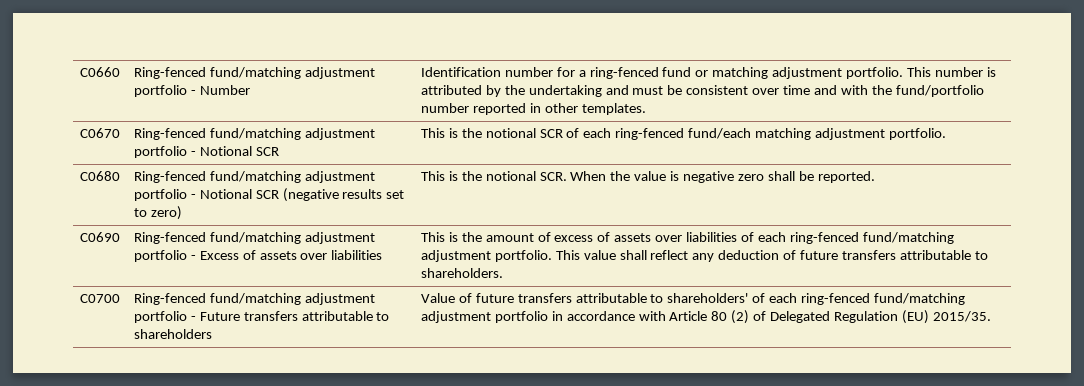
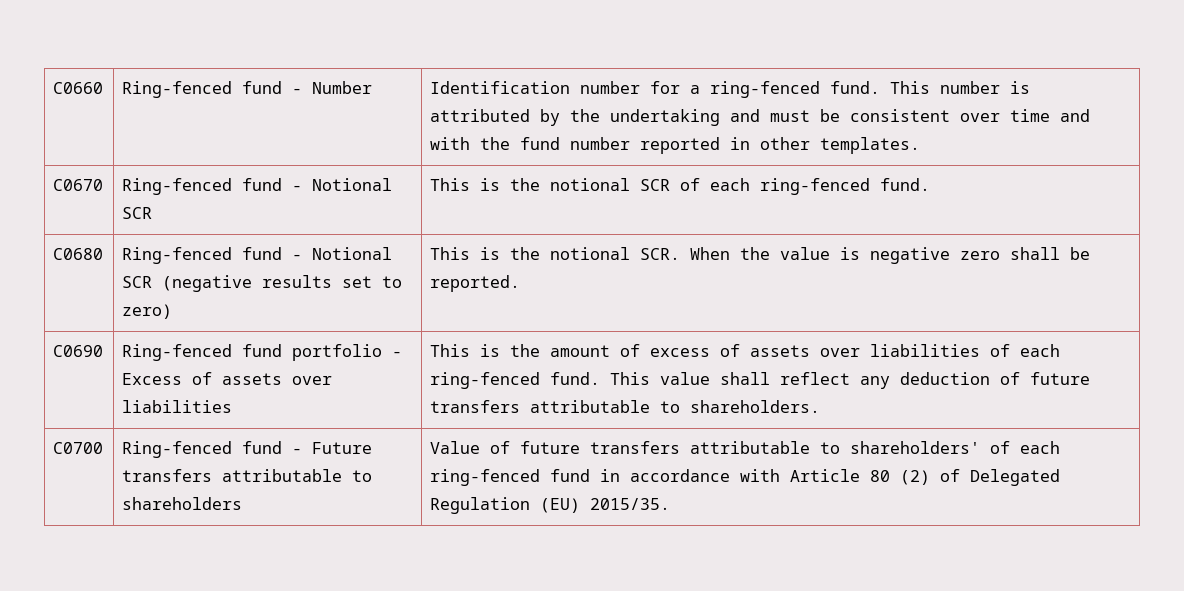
- C0660 | Ring-fenced fund/matching adjustment portfolio - Number | Identification number for a ring-fenced fund or matching adjustment portfolio. This number is attributed by the undertaking and must be consistent over time and with the fund/portfolio number reported in other templates.
+ C0660 | Ring-fenced fund - Number | Identification number for a ring-fenced fund. This number is attributed by the undertaking and must be consistent over time and with the fund number reported in other templates.
- C0670 | Ring-fenced fund/matching adjustment portfolio - Notional SCR | This is the notional SCR of each ring-fenced fund/each matching adjustment portfolio.
+ C0670 | Ring-fenced fund - Notional SCR | This is the notional SCR of each ring-fenced fund.
- C0680 | Ring-fenced fund/matching adjustment portfolio - Notional SCR (negative results set to zero) | This is the notional SCR. When the value is negative zero shall be reported.
+ C0680 | Ring-fenced fund - Notional SCR (negative results set to zero) | This is the notional SCR. When the value is negative zero shall be reported.
- C0690 | Ring-fenced fund/matching adjustment portfolio - Excess of assets over liabilities | This is the amount of excess of assets over liabilities of each ring-fenced fund/matching adjustment portfolio. This value shall reflect any deduction of future transfers attributable to shareholders.
+ C0690 | Ring-fenced fund portfolio - Excess of assets over liabilities | This is the amount of excess of assets over liabilities of each ring-fenced fund. This value shall reflect any deduction of future transfers attributable to shareholders.
- C0700 | Ring-fenced fund/matching adjustment portfolio - Future transfers attributable to shareholders | Value of future transfers attributable to shareholders' of each ring-fenced fund/matching adjustment portfolio in accordance with Article 80 (2) of Delegated Regulation (EU) 2015/35.
+ C0700 | Ring-fenced fund - Future transfers attributable to shareholders | Value of future transfers attributable to shareholders' of each ring-fenced fund in accordance with Article 80 (2) of Delegated Regulation (EU) 2015/35.

